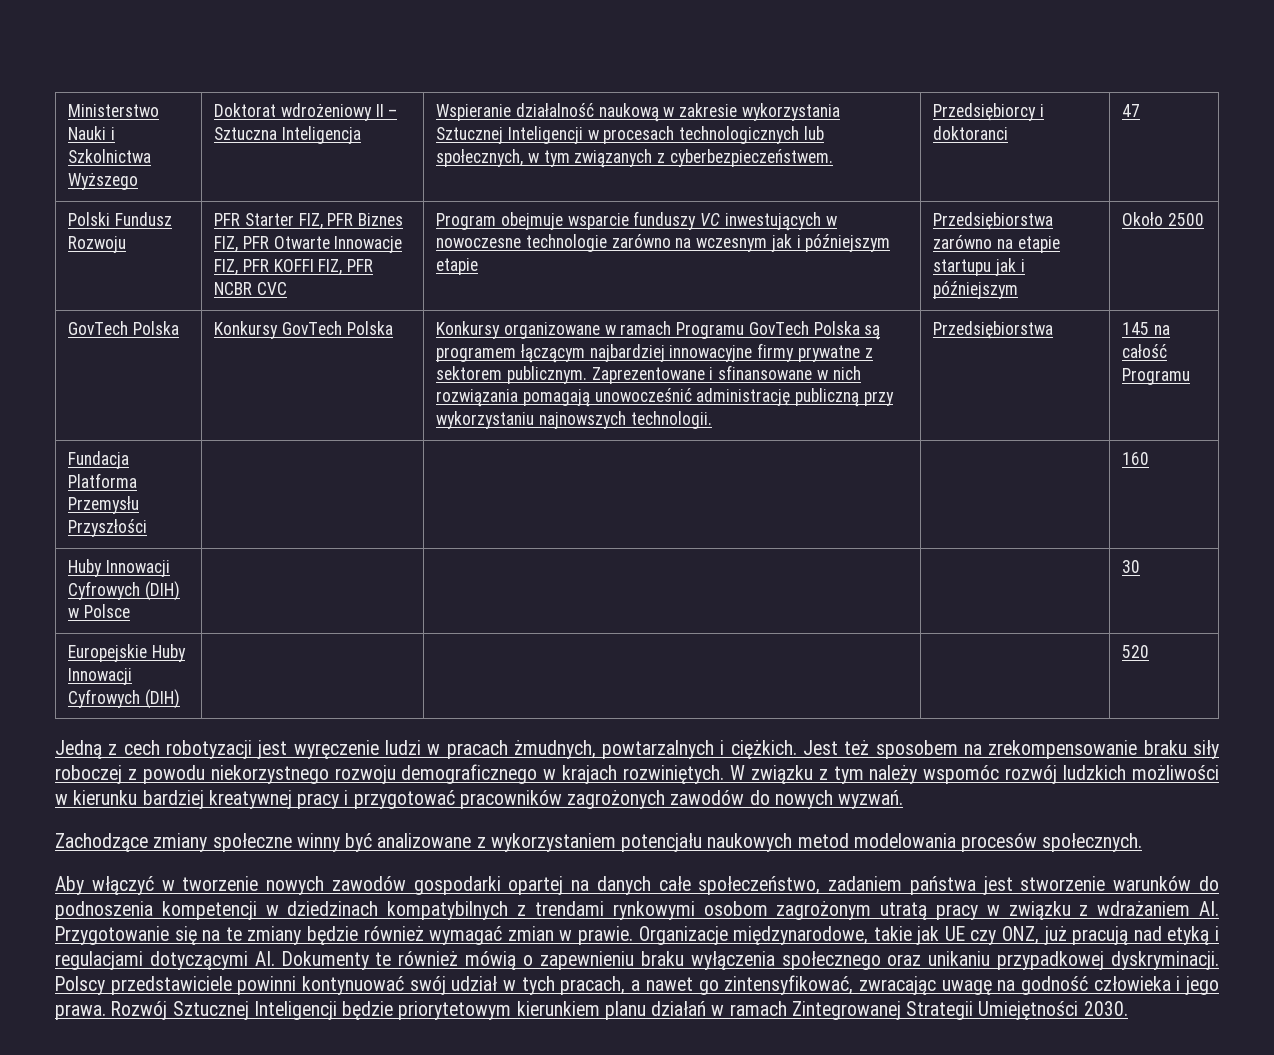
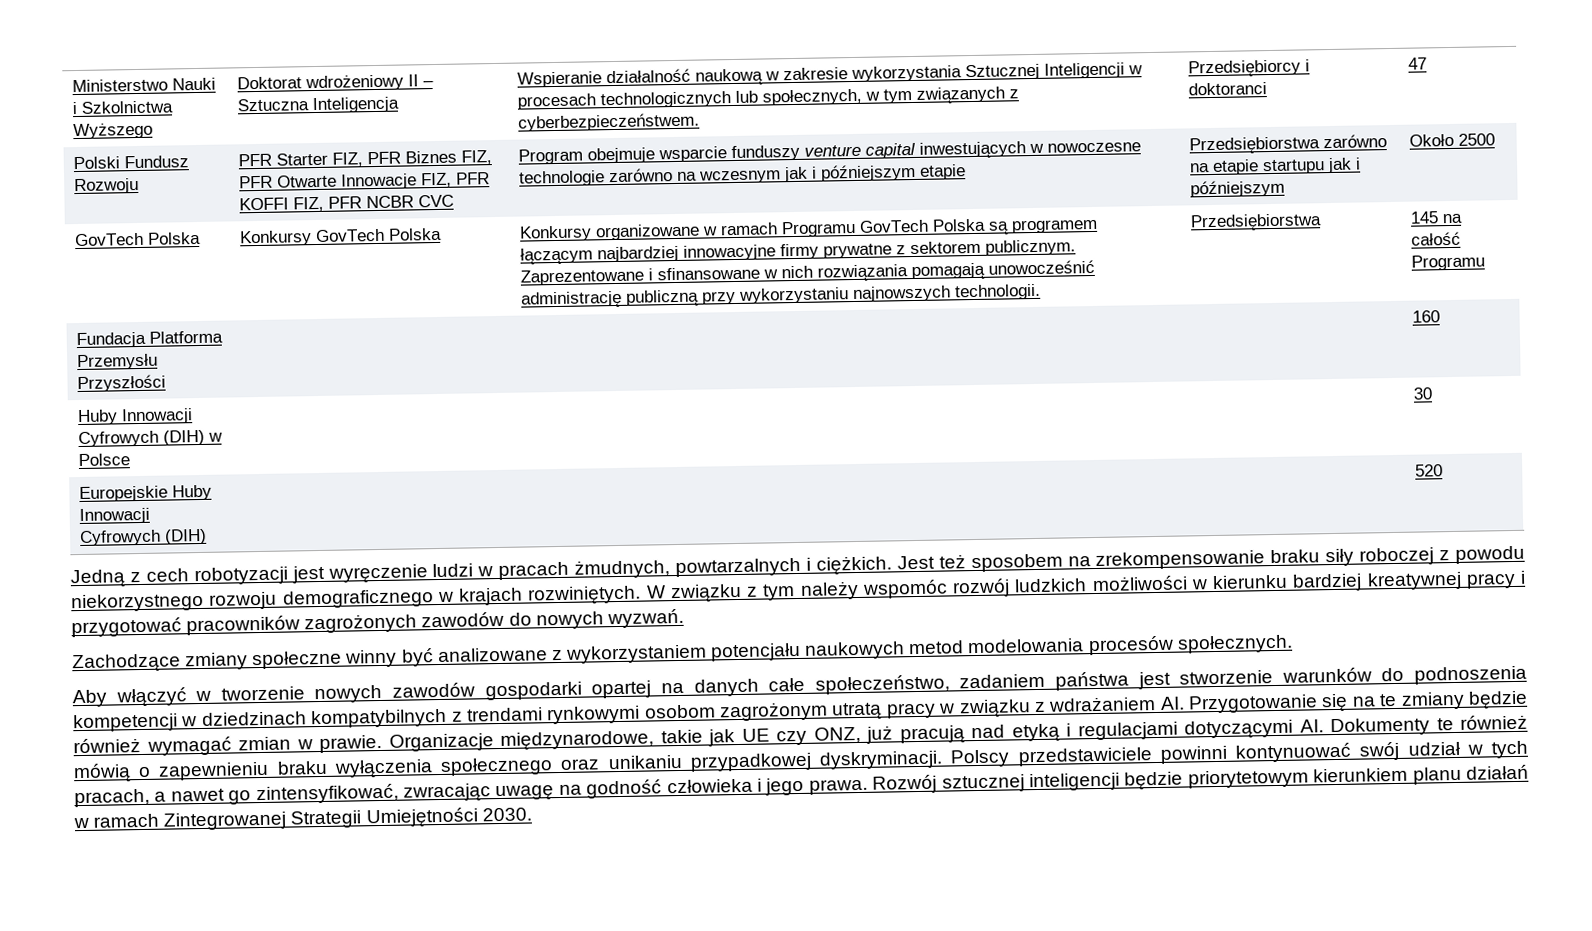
- Program obejmuje wsparcie funduszy VC inwestujących w nowoczesne technologie zarówno na wczesnym jak i późniejszym etapie
+ Program obejmuje wsparcie funduszy venture capital inwestujących w nowoczesne technologie zarówno na wczesnym jak i późniejszym etapie
- Rozwój Sztucznej Inteligencji będzie priorytetowym kierunkiem planu działań w ramach Zintegrowanej Strategii Umiejętności 2030.
+ Rozwój sztucznej inteligencji będzie priorytetowym kierunkiem planu działań w ramach Zintegrowanej Strategii Umiejętności 2030.

